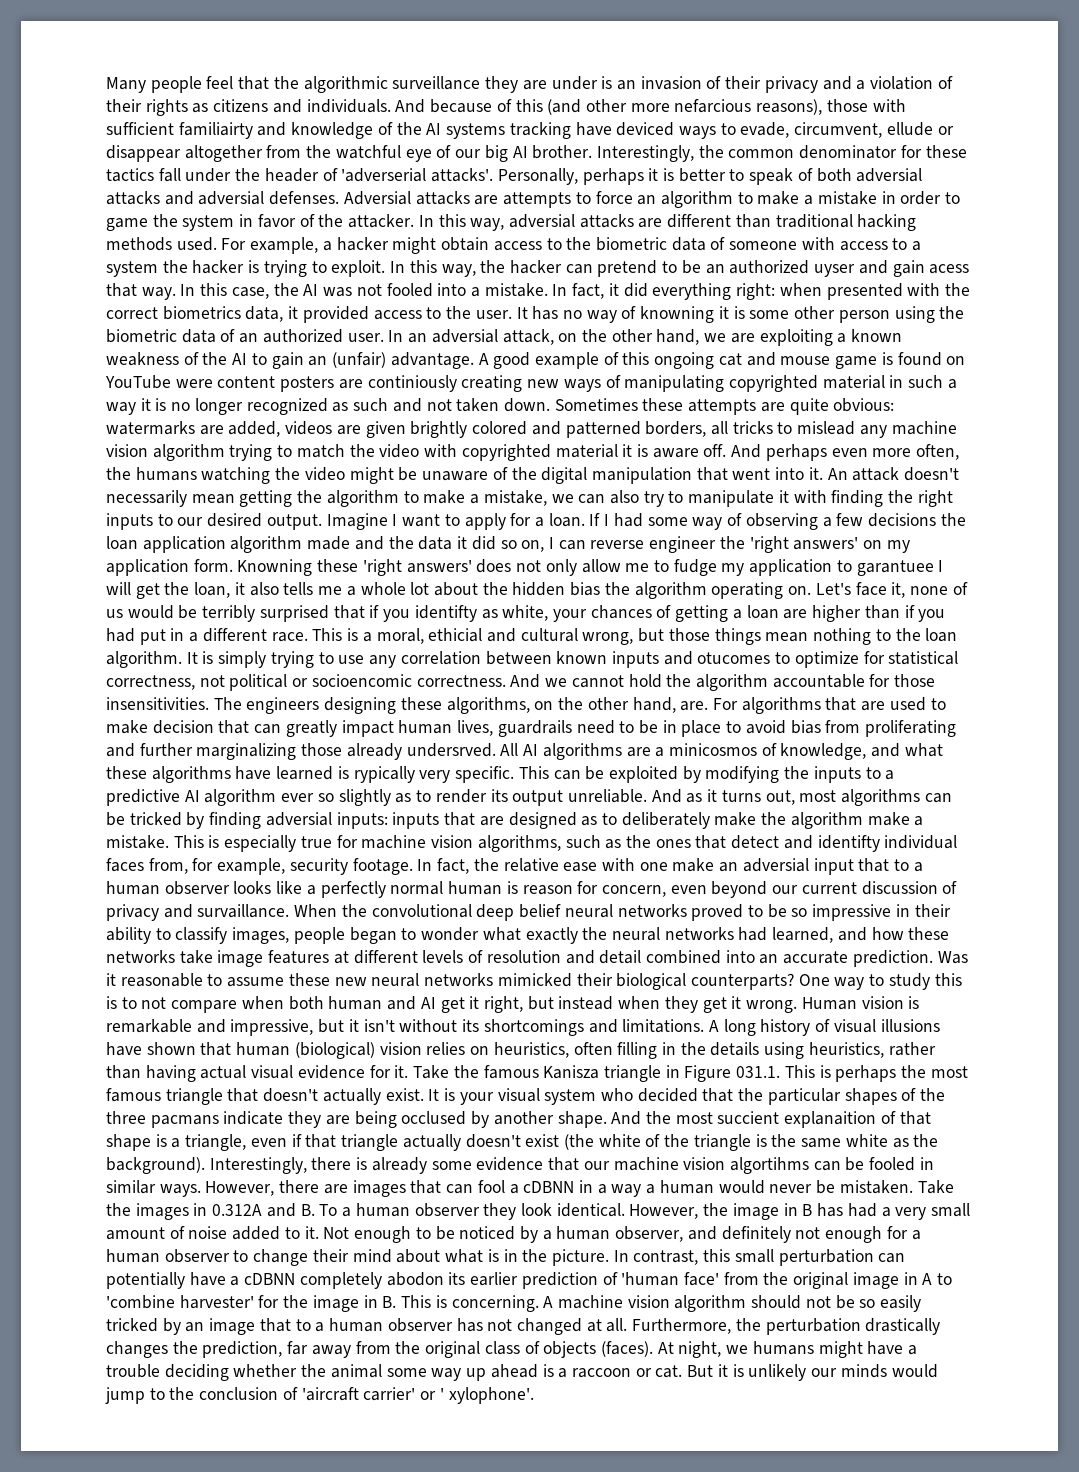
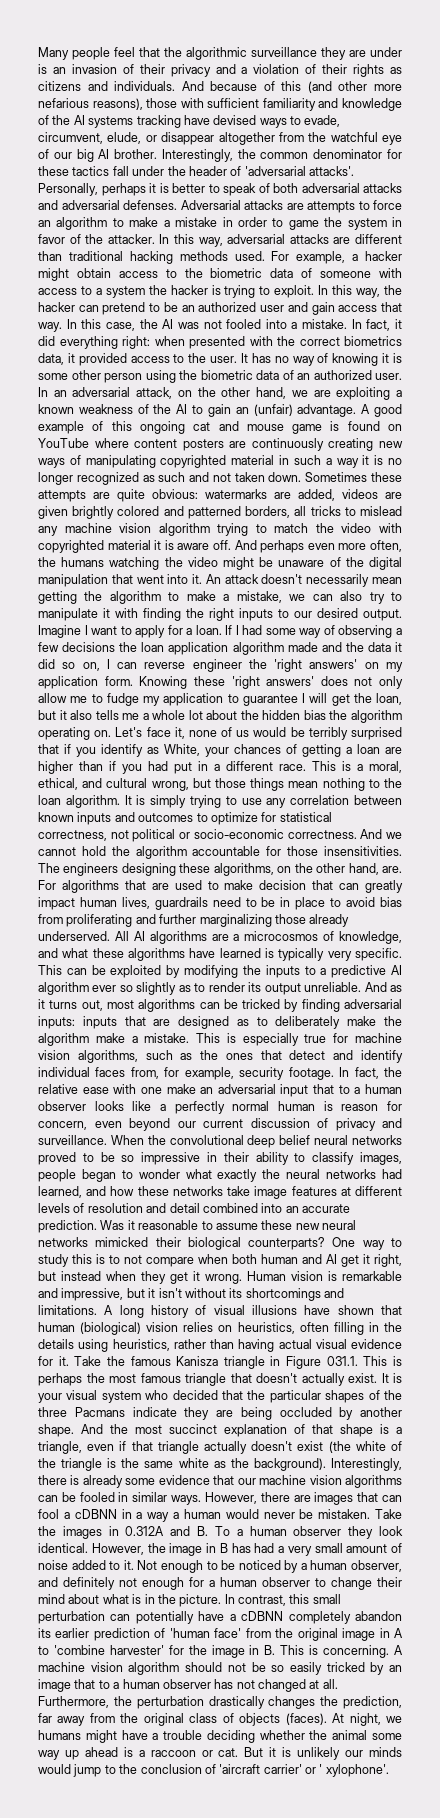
- And because of this (and other more nefarcious reasons), those with sufficient familiairty and knowledge of the AI systems tracking have deviced ways to evade, circumvent, ellude or disappear altogether from the watchful eye of our big AI brother.
+ And because of this (and other more nefarious reasons), those with sufficient familiarity and knowledge of the AI systems tracking have devised ways to evade, circumvent, elude, or disappear altogether from the watchful eye of our big AI brother.
- Interestingly, the common denominator for these tactics fall under the header of 'adverserial attacks'.
+ Interestingly, the common denominator for these tactics fall under the header of 'adversarial attacks'.
- Personally, perhaps it is better to speak of both adversial attacks and adversial defenses. Adversial attacks are attempts to force an algorithm to make a mistake in order to game the system in favor of the attacker.
+ Personally, perhaps it is better to speak of both adversarial attacks and adversarial defenses. Adversarial attacks are attempts to force an algorithm to make a mistake in order to game the system in favor of the attacker.
- In this way, adversial attacks are different than traditional hacking methods used.
+ In this way, adversarial attacks are different than traditional hacking methods used.
- In this way, the hacker can pretend to be an authorized uyser and gain acess that way.
+ In this way, the hacker can pretend to be an authorized user and gain access that way.
- It has no way of knowning it is some other person using the biometric data of an authorized user.
+ It has no way of knowing it is some other person using the biometric data of an authorized user.
- In an adversial attack, on the other hand, we are exploiting a known weakness of the AI to gain an (unfair) advantage.
+ In an adversarial attack, on the other hand, we are exploiting a known weakness of the AI to gain an (unfair) advantage.
- A good example of this ongoing cat and mouse game is found on YouTube were content posters are continiously creating new ways of manipulating copyrighted material in such a way it is no longer recognized as such and not taken down.
+ A good example of this ongoing cat and mouse game is found on YouTube where content posters are continuously creating new ways of manipulating copyrighted material in such a way it is no longer recognized as such and not taken down.
- Knowning these 'right answers' does not only allow me to fudge my application to garantuee I will get the loan, it also tells me a whole lot about the hidden bias the algorithm operating on.
+ Knowing these 'right answers' does not only allow me to fudge my application to guarantee I will get the loan, but it also tells me a whole lot about the hidden bias the algorithm operating on.
- Let's face it, none of us would be terribly surprised that if you identifty as white, your chances of getting a loan are higher than if you had put in a different race.
+ Let's face it, none of us would be terribly surprised that if you identify as White, your chances of getting a loan are higher than if you had put in a different race.
- This is a moral, ethicial and cultural wrong, but those things mean nothing to the loan algorithm.
+ This is a moral, ethical, and cultural wrong, but those things mean nothing to the loan algorithm.
- It is simply trying to use any correlation between known inputs and otucomes to optimize for statistical correctness, not political or socioencomic correctness.
+ It is simply trying to use any correlation between known inputs and outcomes to optimize for statistical correctness, not political or socio-economic correctness.
- For algorithms that are used to make decision that can greatly impact human lives, guardrails need to be in place to avoid bias from proliferating and further marginalizing those already undersrved.
+ For algorithms that are used to make decision that can greatly impact human lives, guardrails need to be in place to avoid bias from proliferating and further marginalizing those already underserved.
- All AI algorithms are a minicosmos of knowledge, and what these algorithms have learned is rypically very specific.
+ All AI algorithms are a microcosmos of knowledge, and what these algorithms have learned is typically very specific.
- And as it turns out, most algorithms can be tricked by finding adversial inputs: inputs that are designed as to deliberately make the algorithm make a mistake.
+ And as it turns out, most algorithms can be tricked by finding adversarial inputs: inputs that are designed as to deliberately make the algorithm make a mistake.
- This is especially true for machine vision algorithms, such as the ones that detect and identifty individual faces from, for example, security footage.
+ This is especially true for machine vision algorithms, such as the ones that detect and identify individual faces from, for example, security footage.
- In fact, the relative ease with one make an adversial input that to a human observer looks like a perfectly normal human is reason for concern, even beyond our current discussion of privacy and survaillance.
+ In fact, the relative ease with one make an adversarial input that to a human observer looks like a perfectly normal human is reason for concern, even beyond our current discussion of privacy and surveillance.
- It is your visual system who decided that the particular shapes of the three pacmans indicate they are being occlused by another shape.
+ It is your visual system who decided that the particular shapes of the three Pacmans indicate they are being occluded by another shape.
- And the most succient explanaition of that shape is a triangle, even if that triangle actually doesn't exist (the white of the triangle is the same white as the background).
+ And the most succinct explanation of that shape is a triangle, even if that triangle actually doesn't exist (the white of the triangle is the same white as the background).
- Interestingly, there is already some evidence that our machine vision algortihms can be fooled in similar ways.
+ Interestingly, there is already some evidence that our machine vision algorithms can be fooled in similar ways.
- In contrast, this small perturbation can potentially have a cDBNN completely abodon its earlier prediction of 'human face' from the original image in A to 'combine harvester' for the image in B. This is concerning.
+ In contrast, this small perturbation can potentially have a cDBNN completely abandon its earlier prediction of 'human face' from the original image in A to 'combine harvester' for the image in B. This is concerning.

